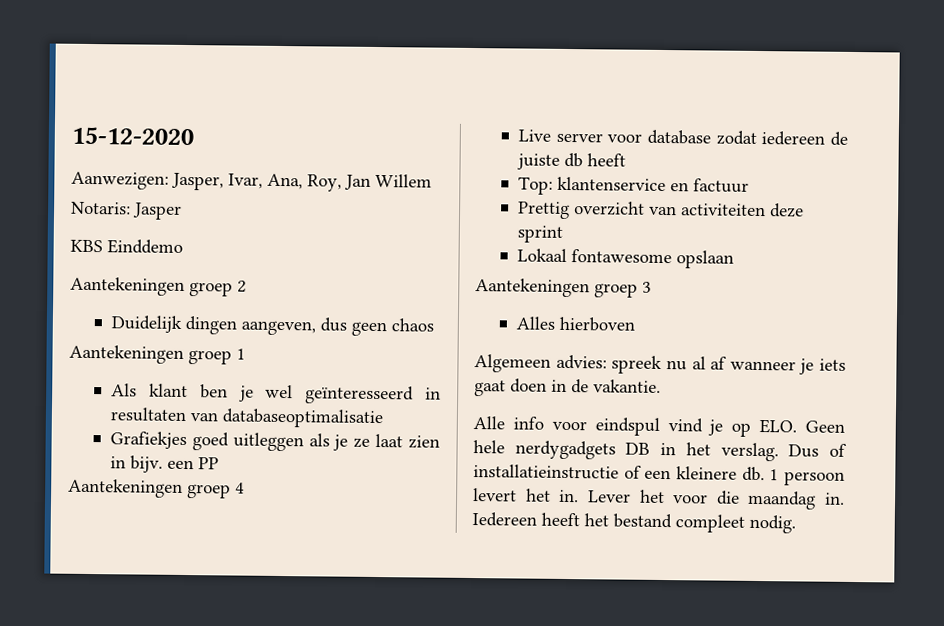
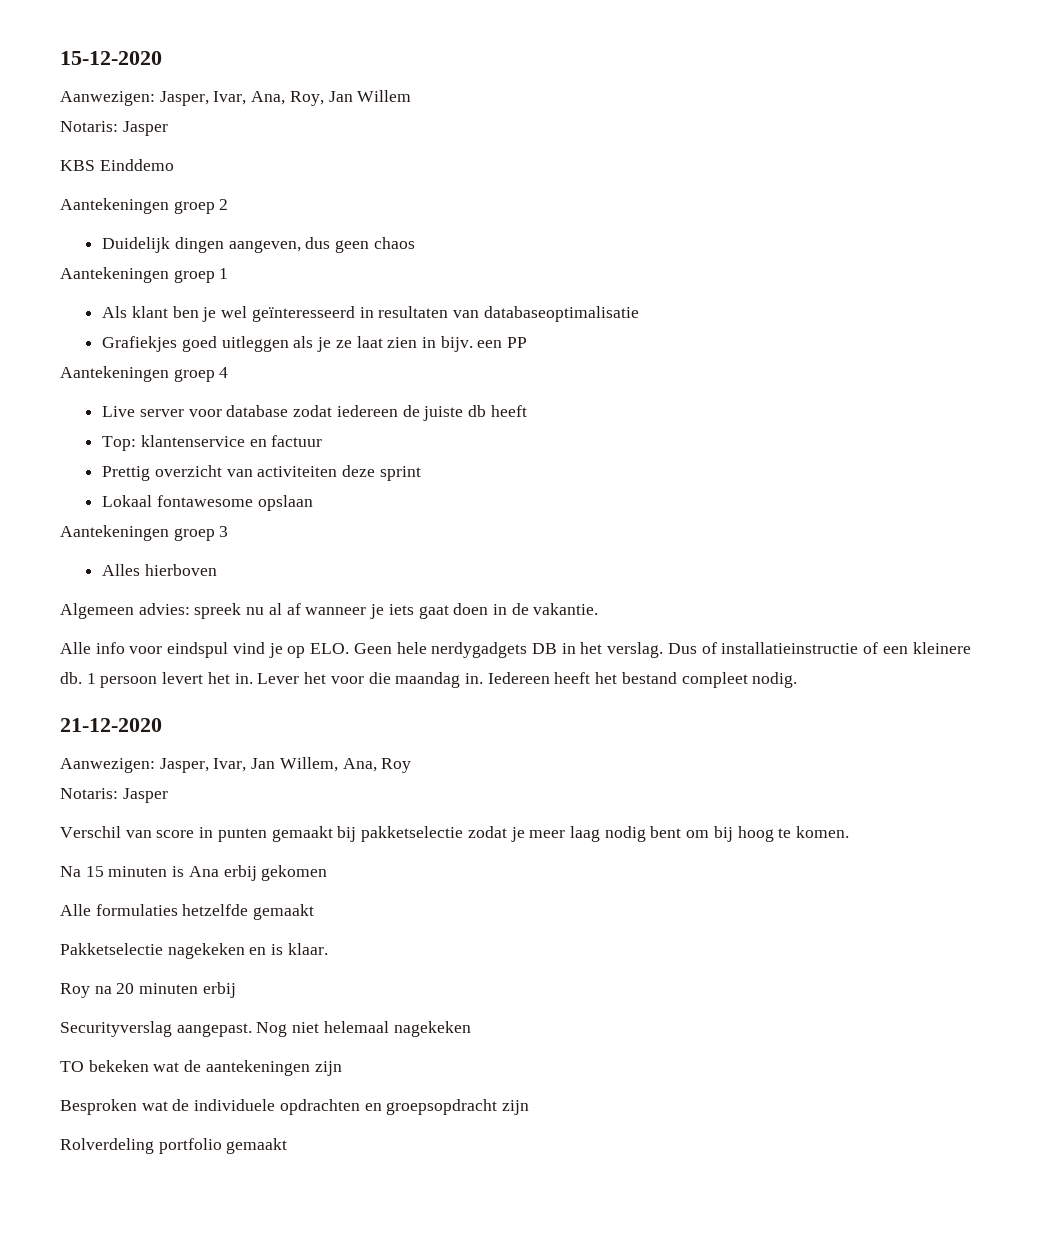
+ 21-12-2020
+ Aanwezigen: Jasper, Ivar, Jan Willem, Ana, Roy
+ Notaris: Jasper
+ Verschil van score in punten gemaakt bij pakketselectie zodat je meer laag nodig bent om bij hoog te komen.
+ Na 15 minuten is Ana erbij gekomen
+ Alle formulaties hetzelfde gemaakt
+ Pakketselectie nagekeken en is klaar.
+ Roy na 20 minuten erbij
+ Securityverslag aangepast. Nog niet helemaal nagekeken
+ TO bekeken wat de aantekeningen zijn
+ Besproken wat de individuele opdrachten en groepsopdracht zijn
+ Rolverdeling portfolio gemaakt

